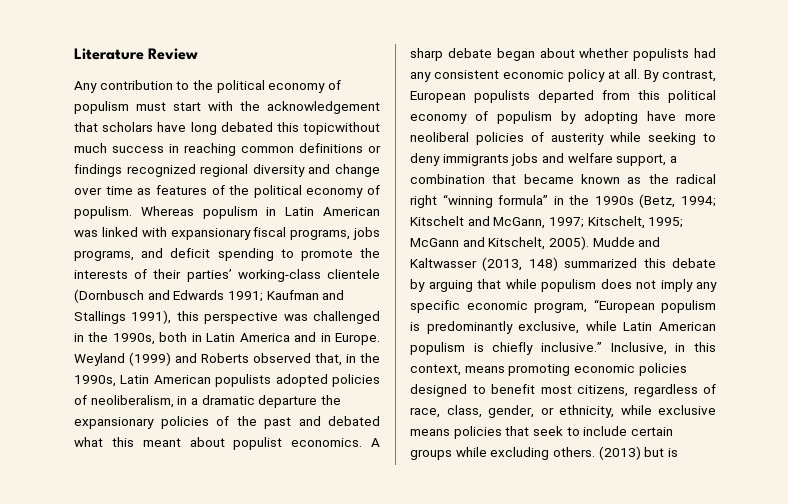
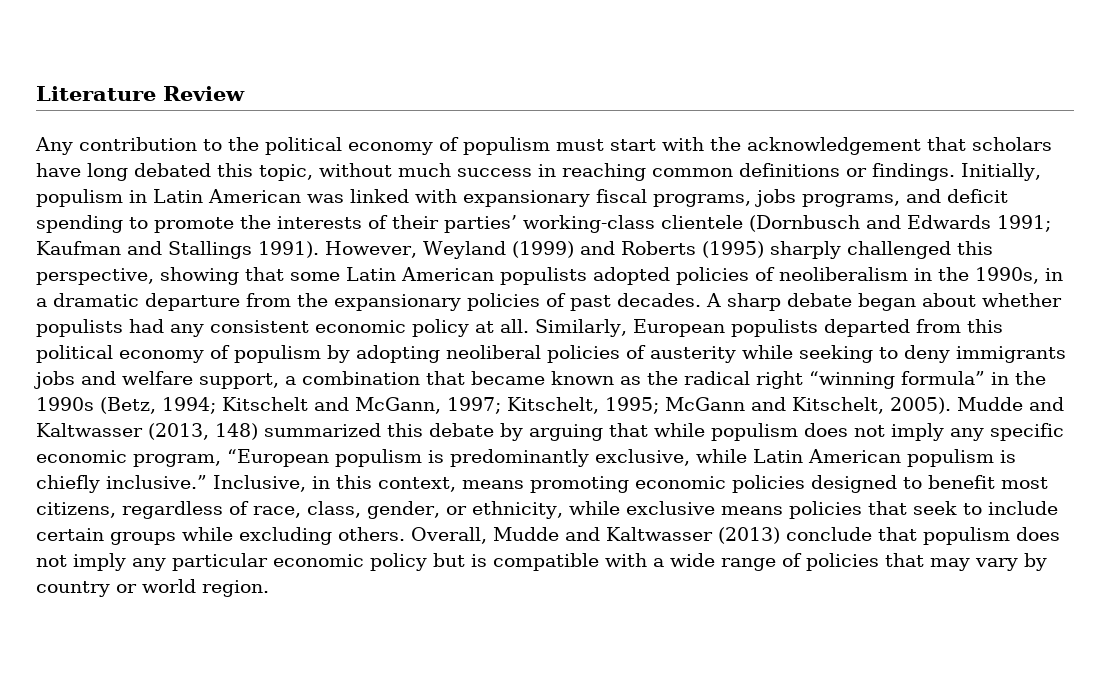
- Any contribution to the political economy of populism must start with the acknowledgement that scholars have long debated this topicwithout much success in reaching common definitions or findings recognized regional diversity and change over time as features of the political economy of populism. Whereas populism in Latin American was linked with expansionary fiscal programs, jobs programs, and deficit spending to promote the interests of their parties’ working-class clientele (Dornbusch and Edwards 1991;
+ Any contribution to the political economy of populism must start with the acknowledgement that scholars have long debated this topic, without much success in reaching common definitions or findings. Initially, populism in Latin American was linked with expansionary fiscal programs, jobs programs, and deficit spending to promote the interests of their parties’ working-class clientele (Dornbusch and Edwards 1991;
- Kaufman and Stallings 1991), this perspective was challenged in the 1990s, both in Latin America and in Europe. Weyland (1999) and Roberts observed that, in the 1990s, Latin American populists adopted policies of neoliberalism, in a dramatic departure the expansionary policies of the past and debated what this meant about populist economics.
+ Kaufman and Stallings 1991). However, Weyland (1999) and Roberts (1995) sharply challenged this perspective, showing that some Latin American populists adopted policies of neoliberalism in the 1990s, in a dramatic departure from the expansionary policies of past decades.
- By contrast, European populists departed from this political economy of populism by adopting have more neoliberal policies of austerity while seeking to deny immigrants jobs and welfare support, a combination that became known as the radical right “winning formula” in the 1990s (Betz, 1994; Kitschelt and McGann, 1997; Kitschelt, 1995; McGann and Kitschelt, 2005).
+ Similarly, European populists departed from this political economy of populism by adopting neoliberal policies of austerity while seeking to deny immigrants jobs and welfare support, a combination that became known as the radical right “winning formula” in the 1990s (Betz, 1994; Kitschelt and McGann, 1997; Kitschelt, 1995; McGann and Kitschelt, 2005).
- (2013) but is
+ Overall, Mudde and Kaltwasser (2013) conclude that populism does not imply any particular economic policy but is compatible with a wide range of policies that may vary by country or world region.

